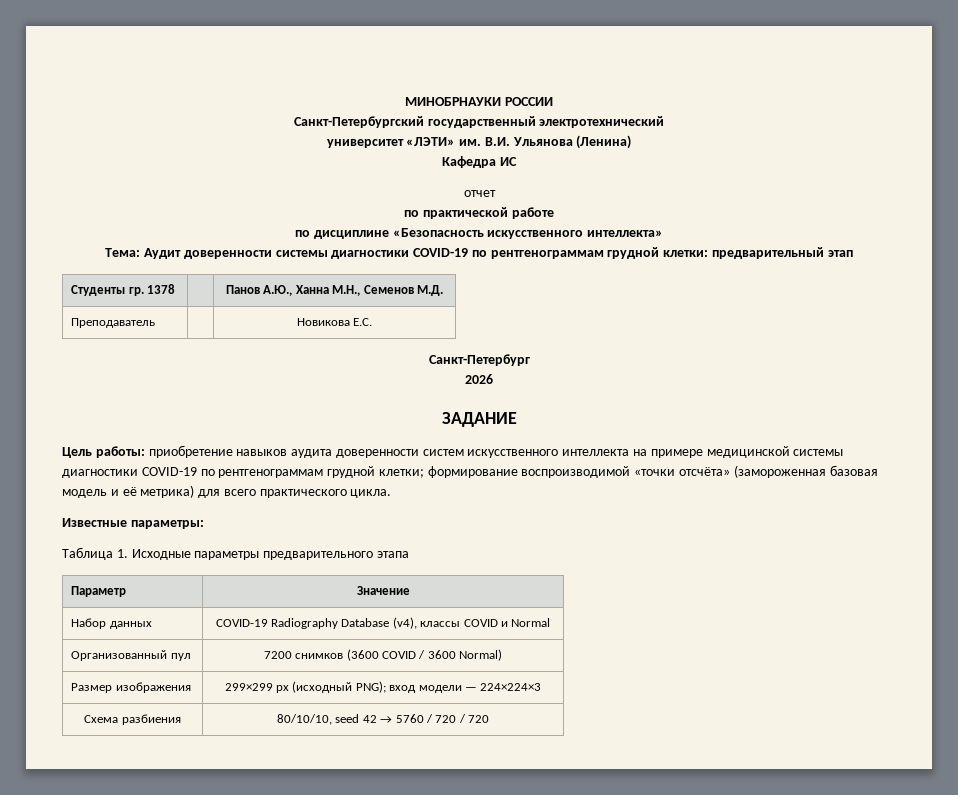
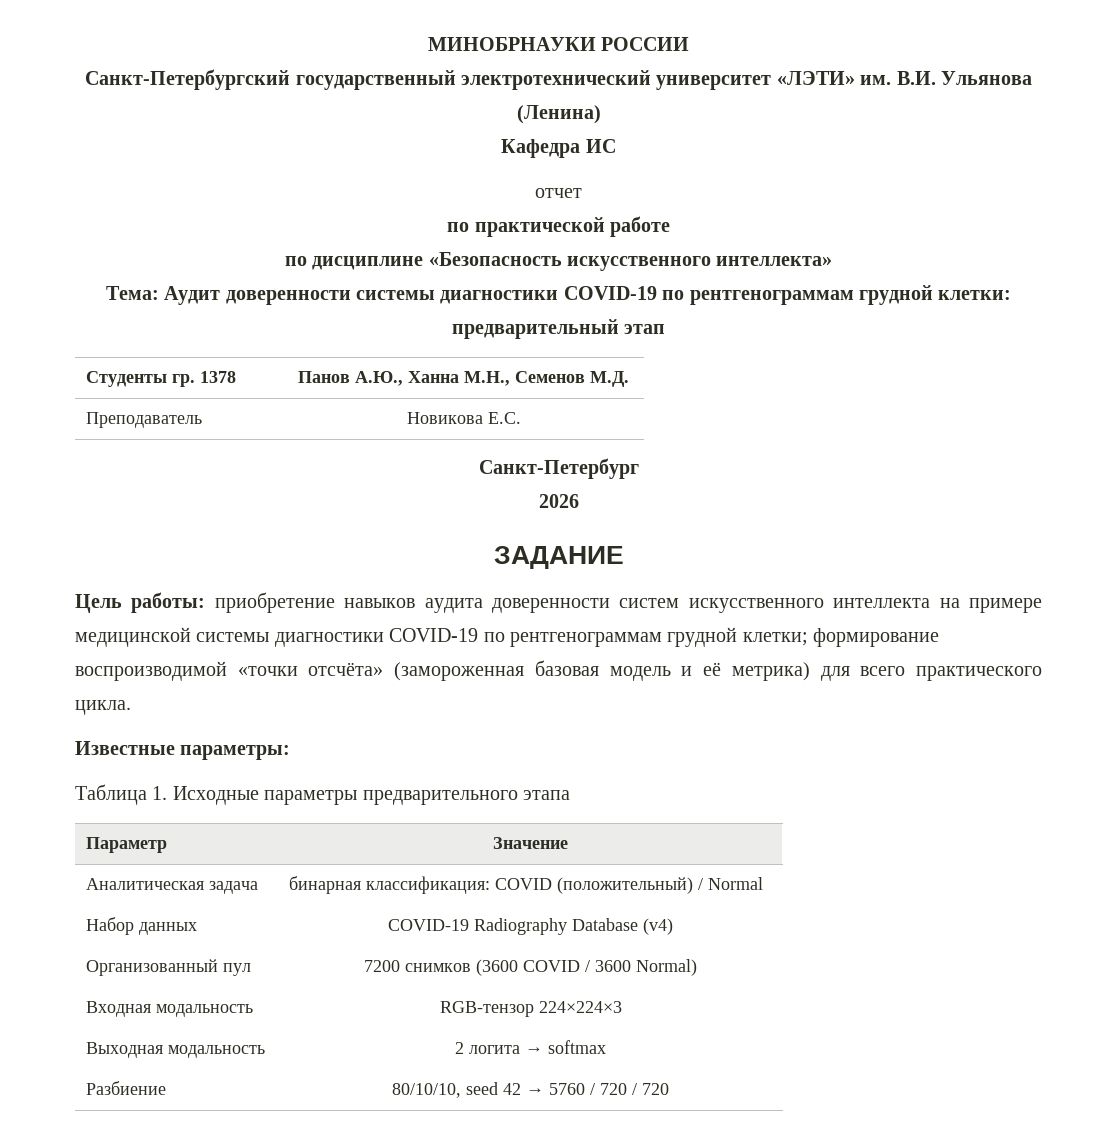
- Санкт-Петербургский государственный электротехнический
- университет «ЛЭТИ» им. В.И. Ульянова (Ленина)
+ Санкт-Петербургский государственный электротехнический университет «ЛЭТИ» им. В.И. Ульянова (Ленина)
+ Аналитическая задача | бинарная классификация: COVID (положительный) / Normal
- Набор данных | COVID-19 Radiography Database (v4), классы COVID и Normal
+ Набор данных | COVID-19 Radiography Database (v4)
- Размер изображения | 299×299 px (исходный PNG); вход модели — 224×224×3
- Схема разбиения | 80/10/10, seed 42 → 5760 / 720 / 720
+ Входная модальность | RGB-тензор 224×224×3
+ Выходная модальность | 2 логита → softmax
+ Разбиение | 80/10/10, seed 42 → 5760 / 720 / 720

